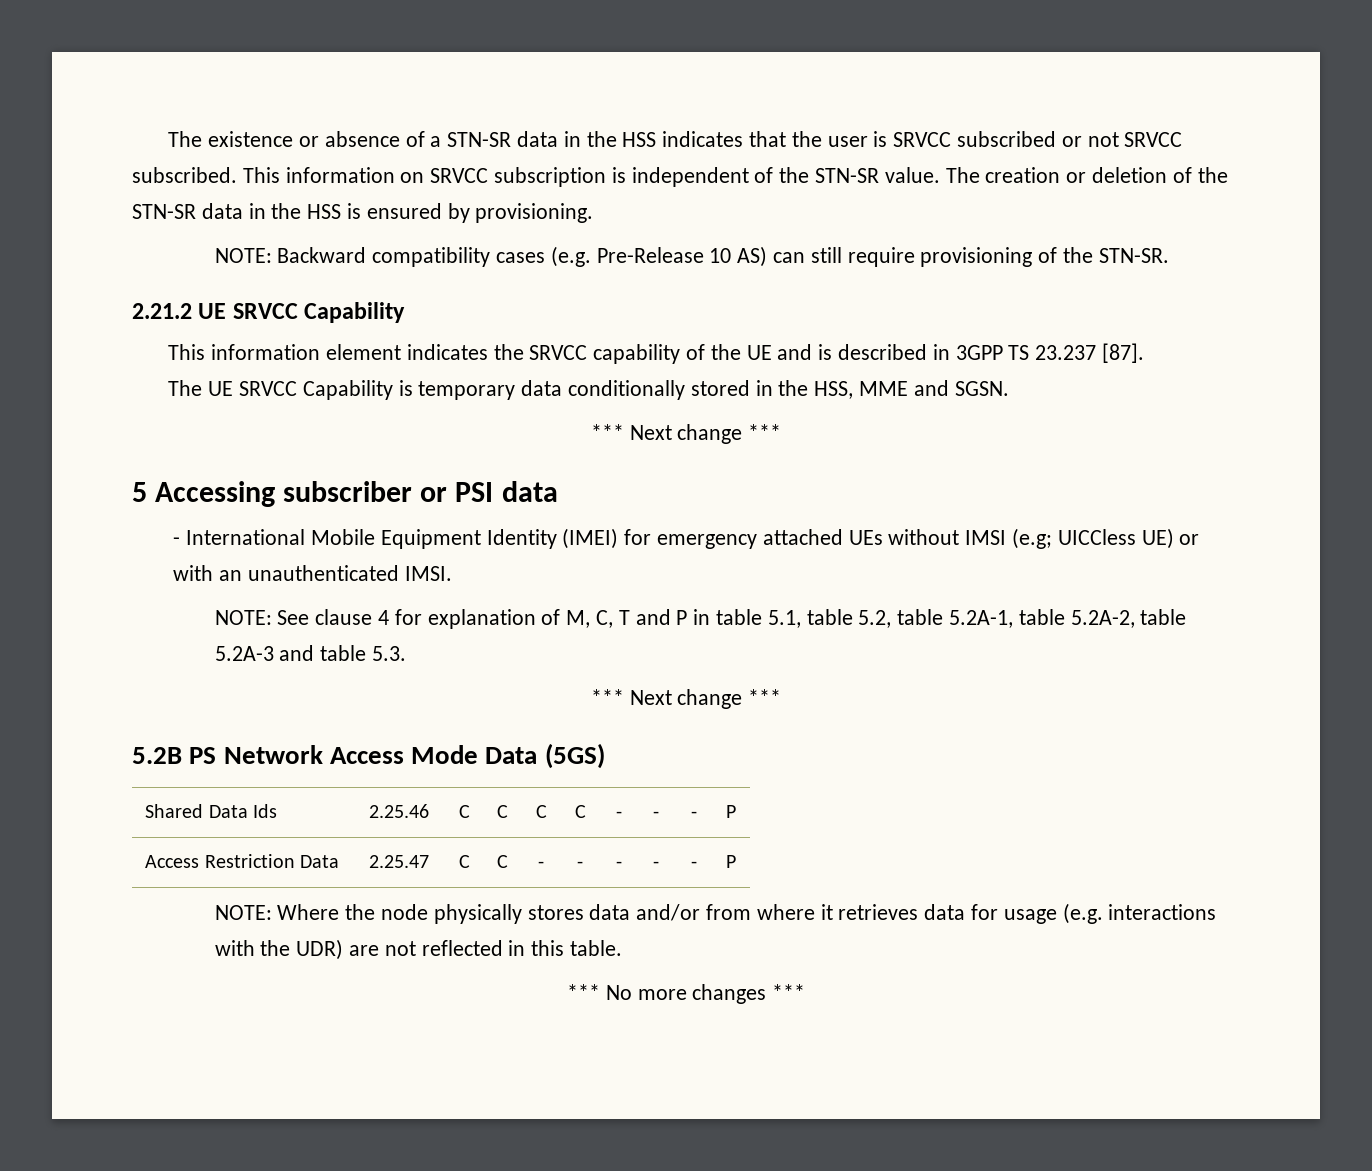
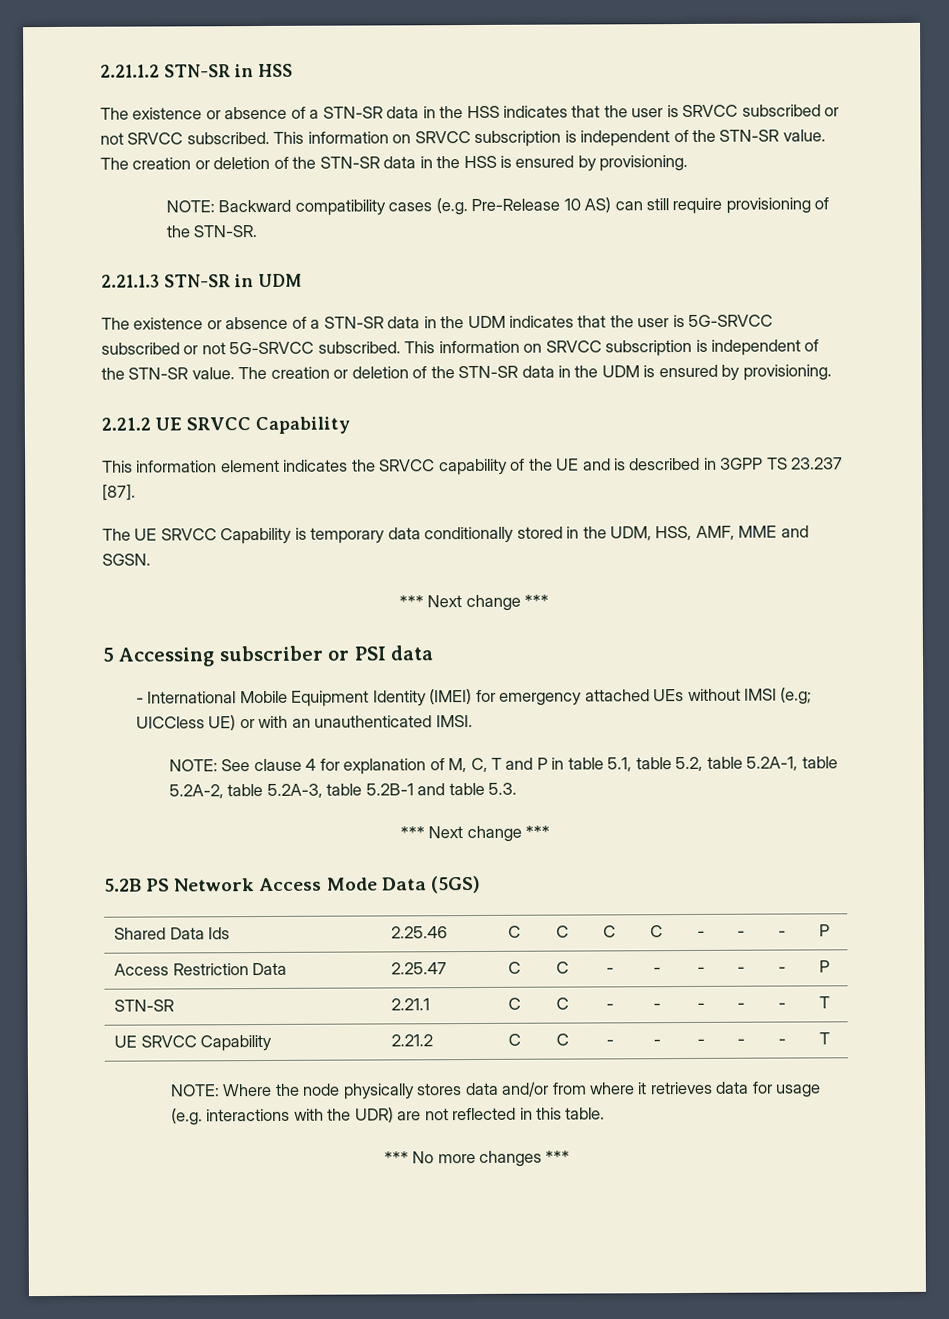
+ 2.21.1.2 STN-SR in HSS
+ 2.21.1.3 STN-SR in UDM
+ The existence or absence of a STN-SR data in the UDM indicates that the user is 5G-SRVCC subscribed or not 5G-SRVCC subscribed. This information on SRVCC subscription is independent of the STN-SR value. The creation or deletion of the STN-SR data in the UDM is ensured by provisioning.
- The UE SRVCC Capability is temporary data conditionally stored in the HSS, MME and SGSN.
+ The UE SRVCC Capability is temporary data conditionally stored in the UDM, HSS, AMF, MME and SGSN.
- NOTE: See clause 4 for explanation of M, C, T and P in table 5.1, table 5.2, table 5.2A-1, table 5.2A-2, table 5.2A-3 and table 5.3.
+ NOTE: See clause 4 for explanation of M, C, T and P in table 5.1, table 5.2, table 5.2A-1, table 5.2A-2, table 5.2A-3, table 5.2B-1 and table 5.3.
+ STN-SR | 2.21.1 | C | C | - | - | - | - | - | T
+ UE SRVCC Capability | 2.21.2 | C | C | - | - | - | - | - | T

